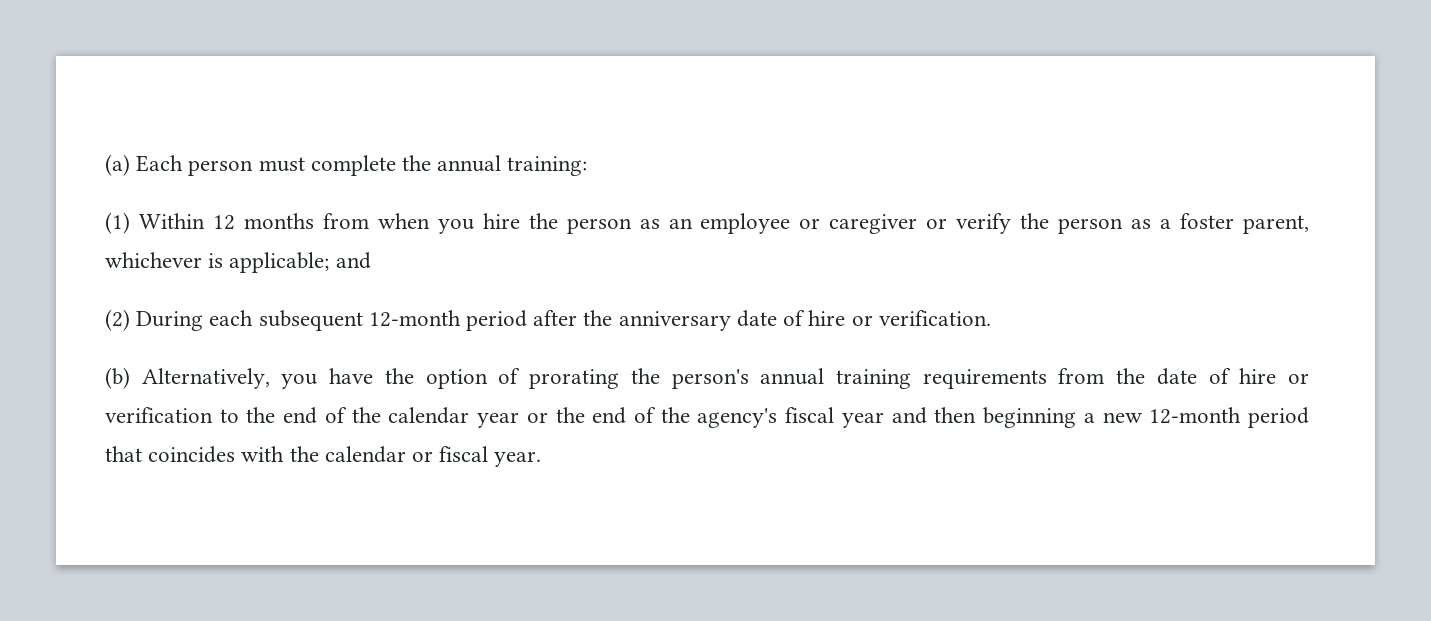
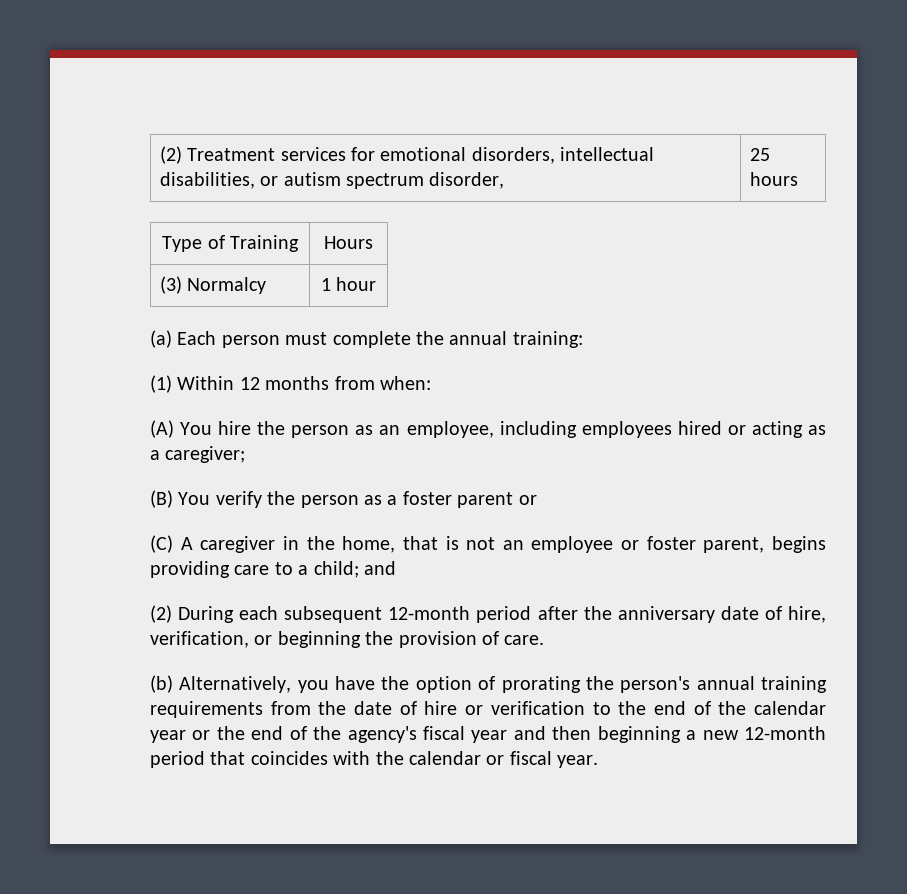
+ (2) Treatment services for emotional disorders, intellectual disabilities, or autism spectrum disorder, | 25 hours
+ Type of Training | Hours
+ (3) Normalcy | 1 hour
- (1) Within 12 months from when you hire the person as an employee or caregiver or verify the person as a foster parent, whichever is applicable; and
+ (1) Within 12 months from when:
+ (A) You hire the person as an employee, including employees hired or acting as a caregiver;
+ (B) You verify the person as a foster parent or
+ (C) A caregiver in the home, that is not an employee or foster parent, begins providing care to a child; and
- (2) During each subsequent 12-month period after the anniversary date of hire or verification.
+ (2) During each subsequent 12-month period after the anniversary date of hire, verification, or beginning the provision of care.

